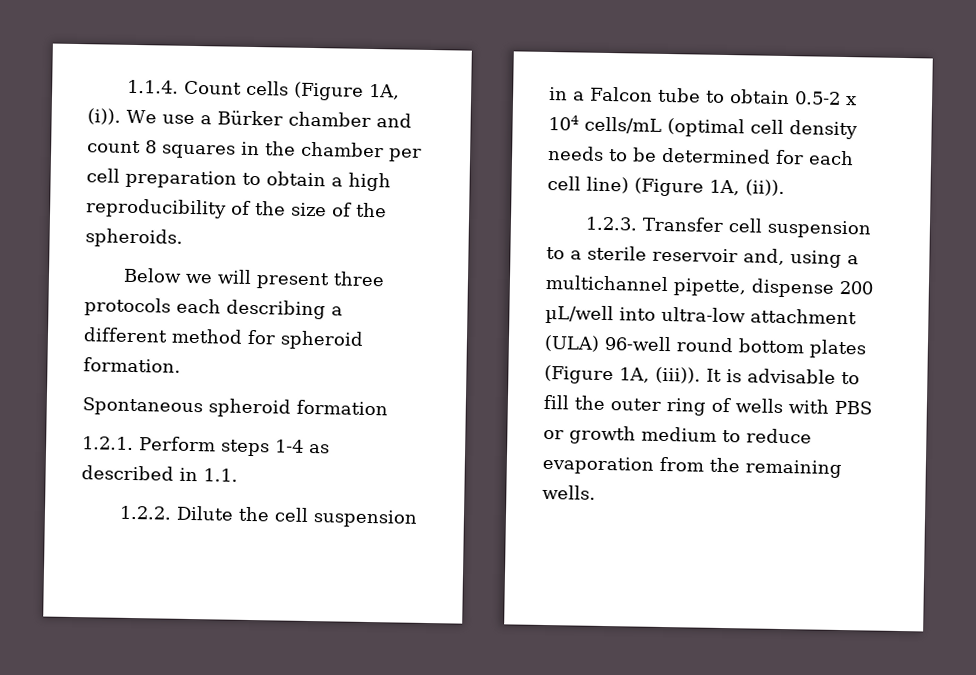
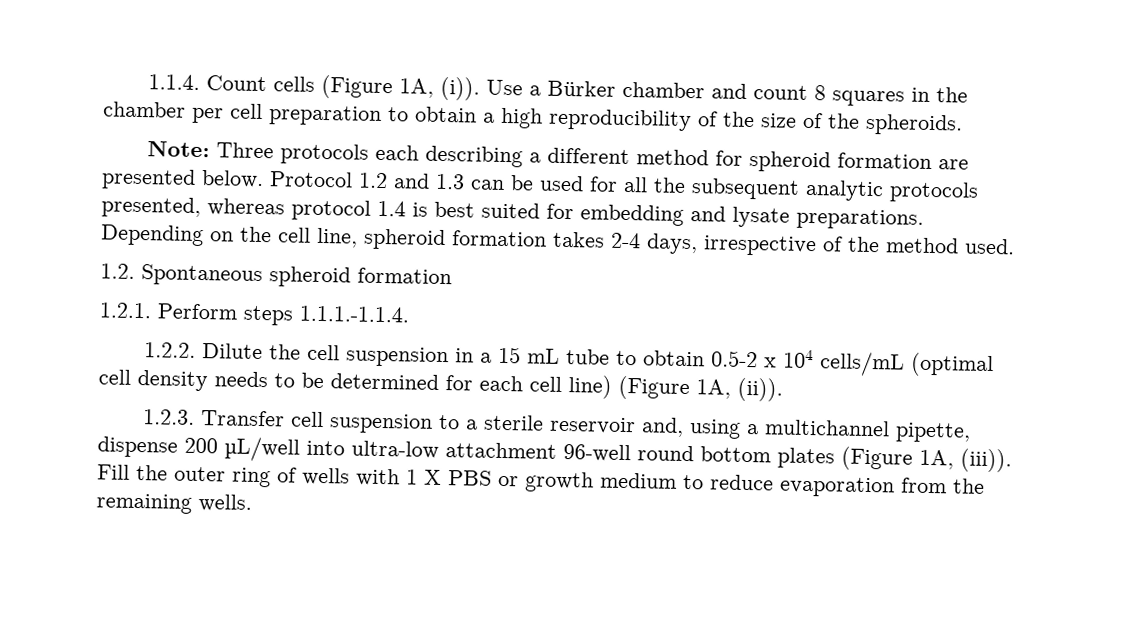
- We use a Bürker chamber and count 8 squares in the chamber per cell preparation to obtain a high reproducibility of the size of the spheroids.
+ Use a Bürker chamber and count 8 squares in the chamber per cell preparation to obtain a high reproducibility of the size of the spheroids.
- Below we will present three protocols each describing a different method for spheroid formation.
- Spontaneous spheroid formation
+ Note: Three protocols each describing a different method for spheroid formation are presented below. Protocol 1.2 and 1.3 can be used for all the subsequent analytic protocols presented, whereas protocol 1.4 is best suited for embedding and lysate preparations. Depending on the cell line, spheroid formation takes 2-4 days, irrespective of the method used.
+ 1.2. Spontaneous spheroid formation
- 1.2.1. Perform steps 1-4 as described in 1.1.
+ 1.2.1. Perform steps 1.1.1.-1.1.4.
- 1.2.2. Dilute the cell suspension in a Falcon tube to obtain 0.5-2 x 104 cells/mL (optimal cell density needs to be determined for each cell line) (Figure 1A, (ii)).
+ 1.2.2. Dilute the cell suspension in a 15 mL tube to obtain 0.5-2 x 104 cells/mL (optimal cell density needs to be determined for each cell line) (Figure 1A, (ii)).
- 1.2.3. Transfer cell suspension to a sterile reservoir and, using a multichannel pipette, dispense 200 µL/well into ultra-low attachment (ULA) 96-well round bottom plates (Figure 1A, (iii)).
+ 1.2.3. Transfer cell suspension to a sterile reservoir and, using a multichannel pipette, dispense 200 µL/well into ultra-low attachment 96-well round bottom plates (Figure 1A, (iii)).
- It is advisable to fill the outer ring of wells with PBS or growth medium to reduce evaporation from the remaining wells.
+ Fill the outer ring of wells with 1 X PBS or growth medium to reduce evaporation from the remaining wells.

